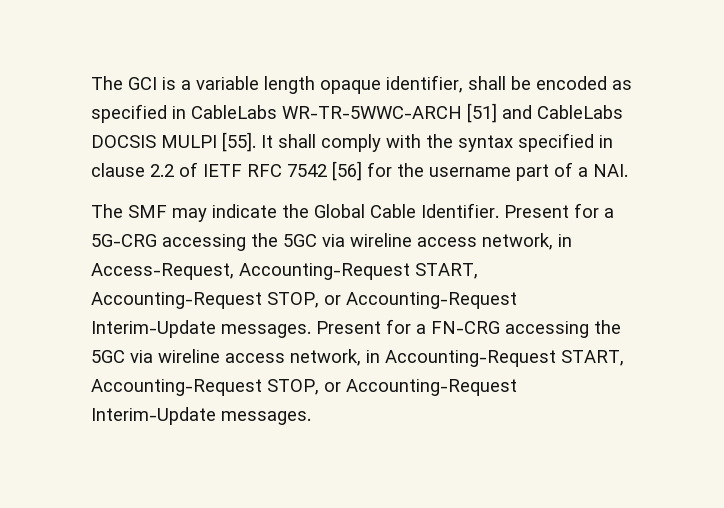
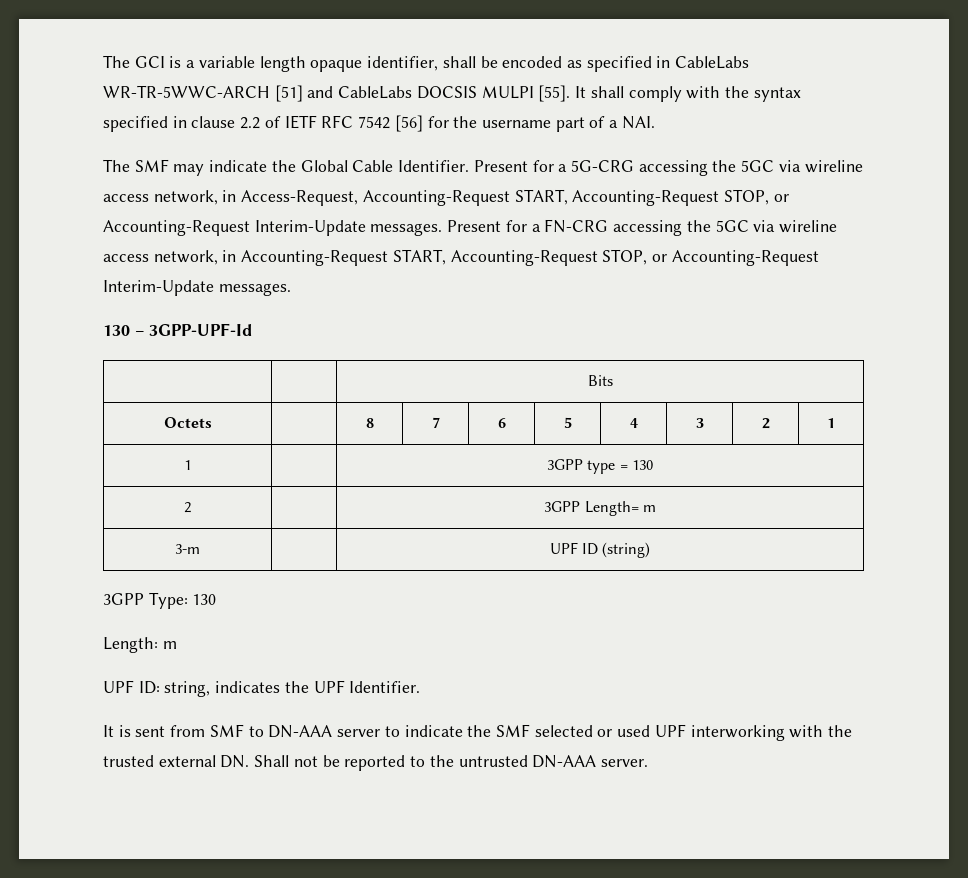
+ 130 – 3GPP-UPF-Id
+ | | Bits
+ Octets | | 8 | 7 | 6 | 5 | 4 | 3 | 2 | 1
+ 1 | | 3GPP type = 130
+ 2 | | 3GPP Length= m
+ 3-m | | UPF ID (string)
+ 3GPP Type: 130
+ Length: m
+ UPF ID: string, indicates the UPF Identifier.
+ It is sent from SMF to DN-AAA server to indicate the SMF selected or used UPF interworking with the trusted external DN. Shall not be reported to the untrusted DN-AAA server.

